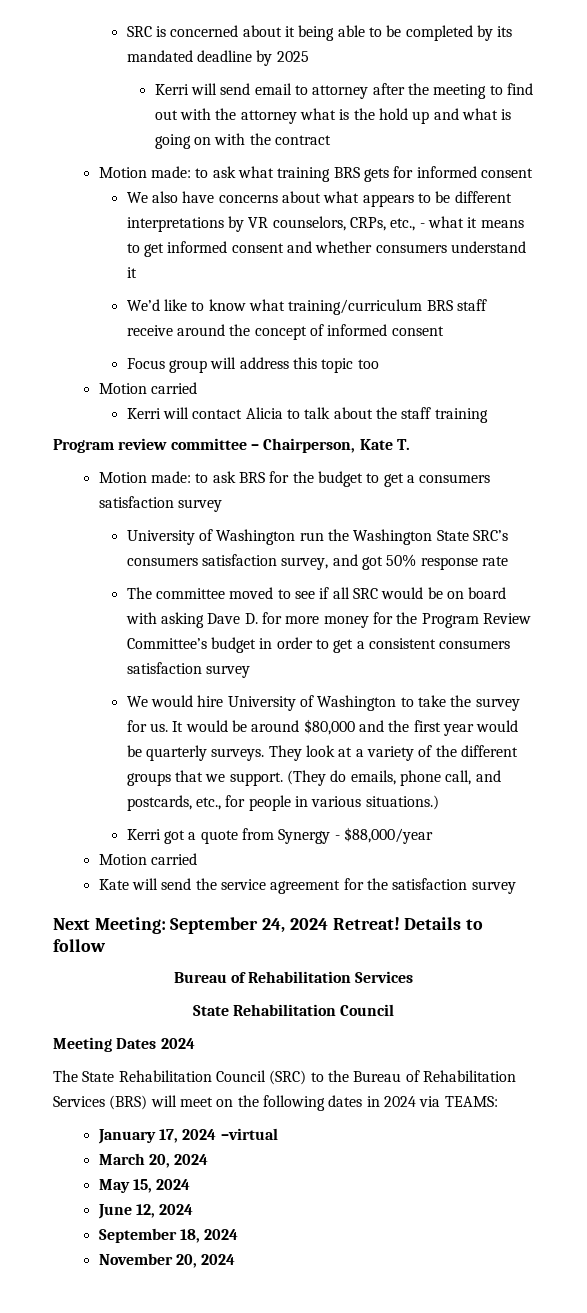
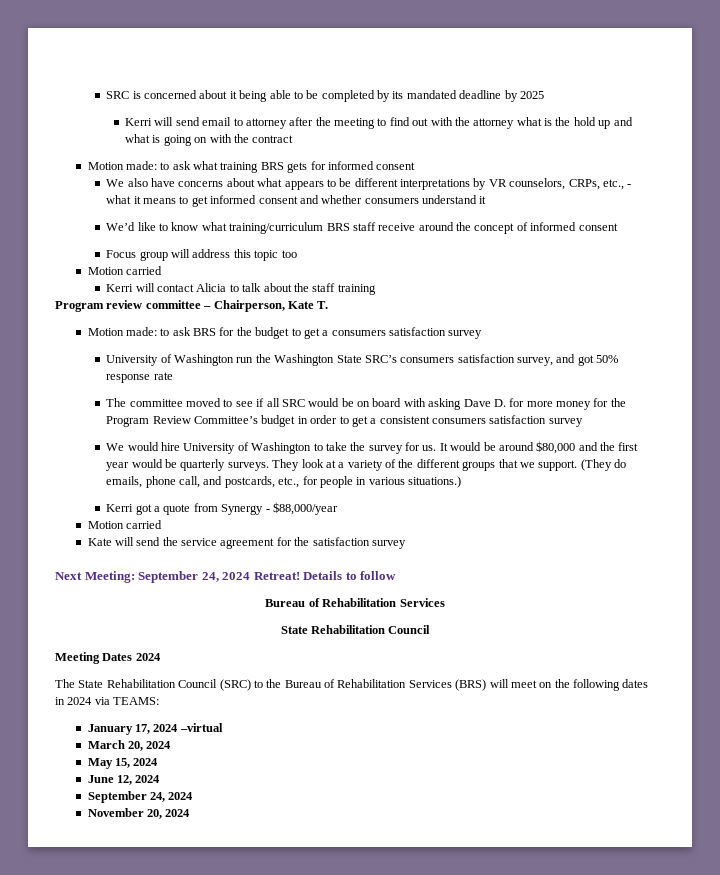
  June 12, 2024
- September 18, 2024
+ September 24, 2024

